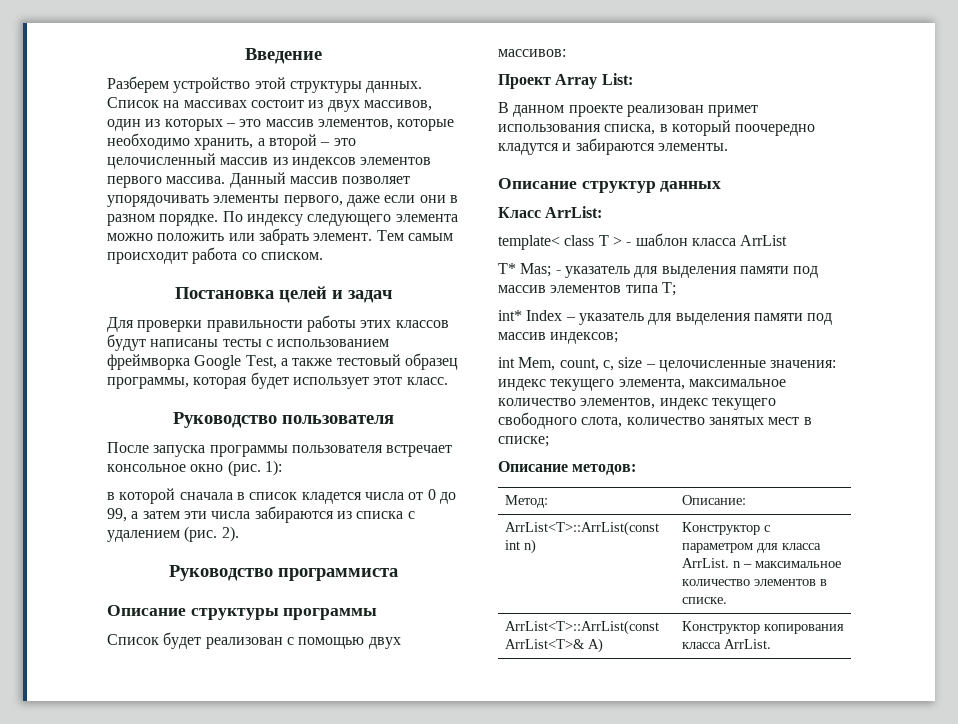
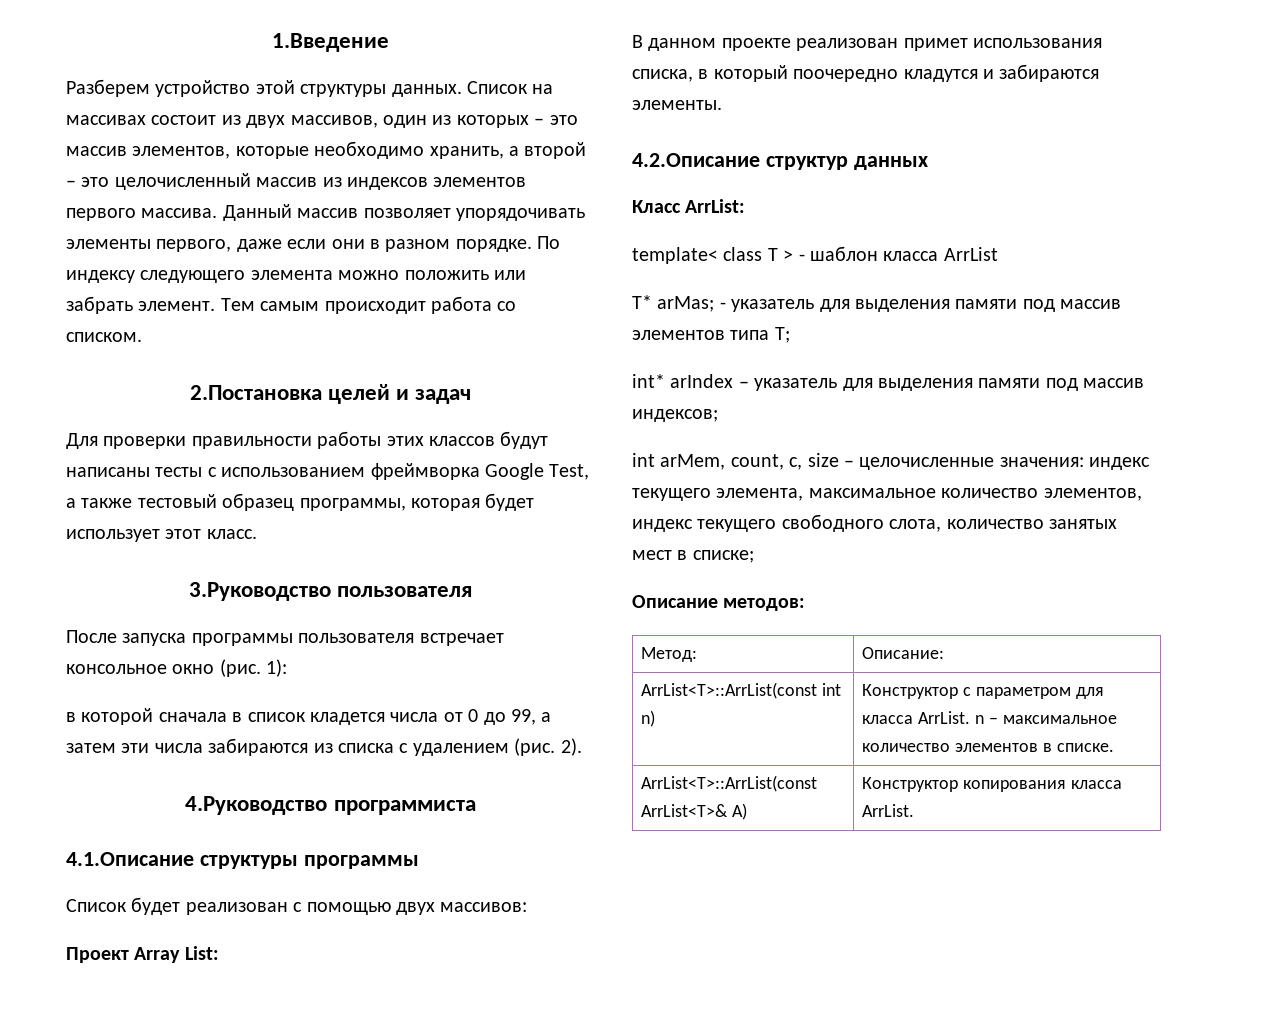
- Введение
+ 1.Введение
- Постановка целей и задач
+ 2.Постановка целей и задач
- Руководство пользователя
+ 3.Руководство пользователя
- Руководство программиста
+ 4.Руководство программиста
- Описание структуры программы
+ 4.1.Описание структуры программы
- Описание структур данных
+ 4.2.Описание структур данных
- T* Mas; - указатель для выделения памяти под массив элементов типа T;
+ T* arMas; - указатель для выделения памяти под массив элементов типа T;
- int* Index – указатель для выделения памяти под массив индексов;
+ int* arIndex – указатель для выделения памяти под массив индексов;
- int Mem, count, c, size – целочисленные значения: индекс текущего элемента, максимальное количество элементов, индекс текущего свободного слота, количество занятых мест в списке;
+ int arMem, count, c, size – целочисленные значения: индекс текущего элемента, максимальное количество элементов, индекс текущего свободного слота, количество занятых мест в списке;

